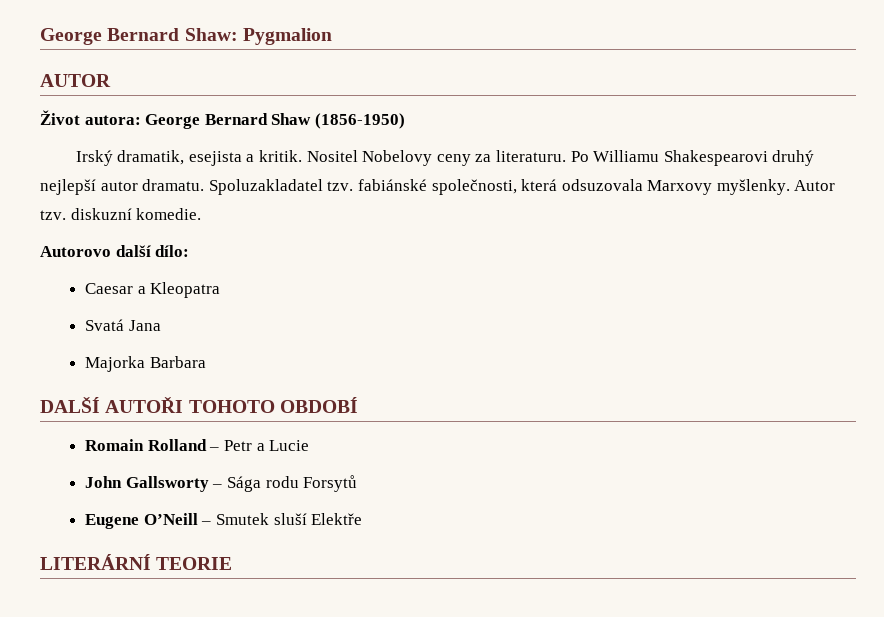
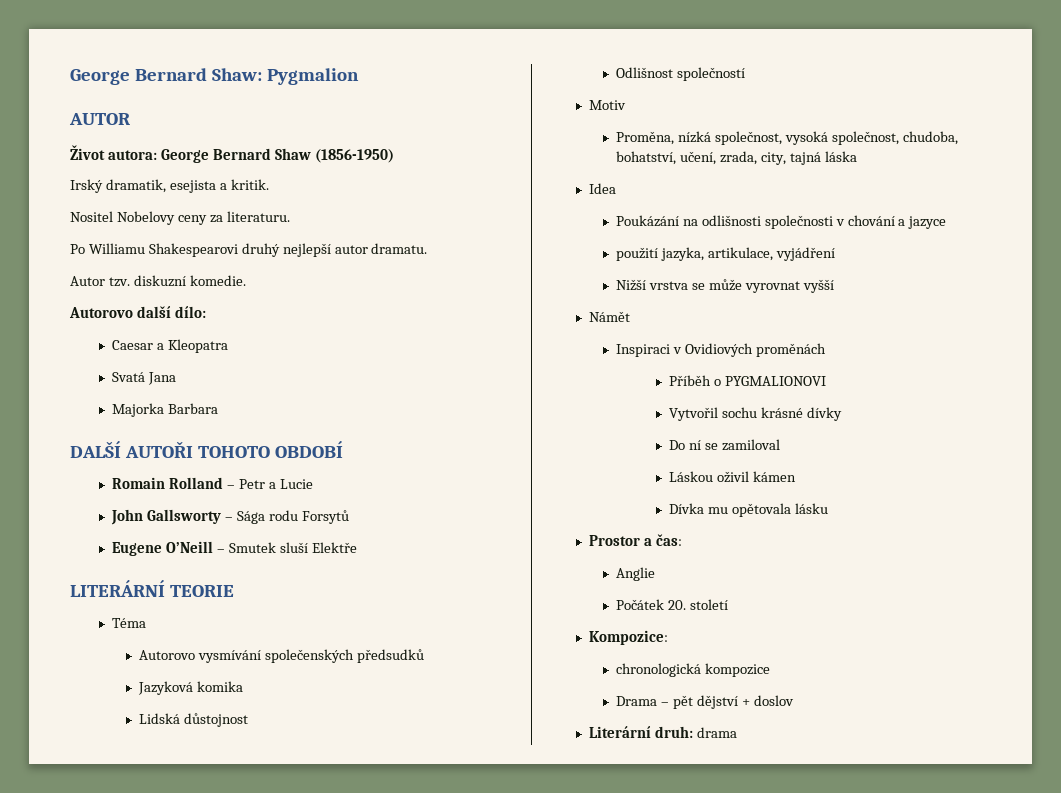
- Irský dramatik, esejista a kritik. Nositel Nobelovy ceny za literaturu. Po Williamu Shakespearovi druhý nejlepší autor dramatu. Spoluzakladatel tzv. fabiánské společnosti, která odsuzovala Marxovy myšlenky. Autor tzv. diskuzní komedie.
+ Irský dramatik, esejista a kritik.
+ Nositel Nobelovy ceny za literaturu.
+ Po Williamu Shakespearovi druhý nejlepší autor dramatu.
+ Autor tzv. diskuzní komedie.
+ Téma
+ Autorovo vysmívání společenských předsudků
+ Jazyková komika
+ Lidská důstojnost
+ Odlišnost společností
+ Motiv
+ Proměna, nízká společnost, vysoká společnost, chudoba, bohatství, učení, zrada, city, tajná láska
+ Idea
+ Poukázání na odlišnosti společnosti v chování a jazyce
+ použití jazyka, artikulace, vyjádření
+ Nižší vrstva se může vyrovnat vyšší
+ Námět
+ Inspiraci v Ovidiových proměnách
+ Příběh o PYGMALIONOVI
+ Vytvořil sochu krásné dívky
+ Do ní se zamiloval
+ Láskou oživil kámen
+ Dívka mu opětovala lásku
+ Prostor a čas:
+ Anglie
+ Počátek 20. století
+ Kompozice:
+ chronologická kompozice
+ Drama – pět dějství + doslov
+ Literární druh: drama

